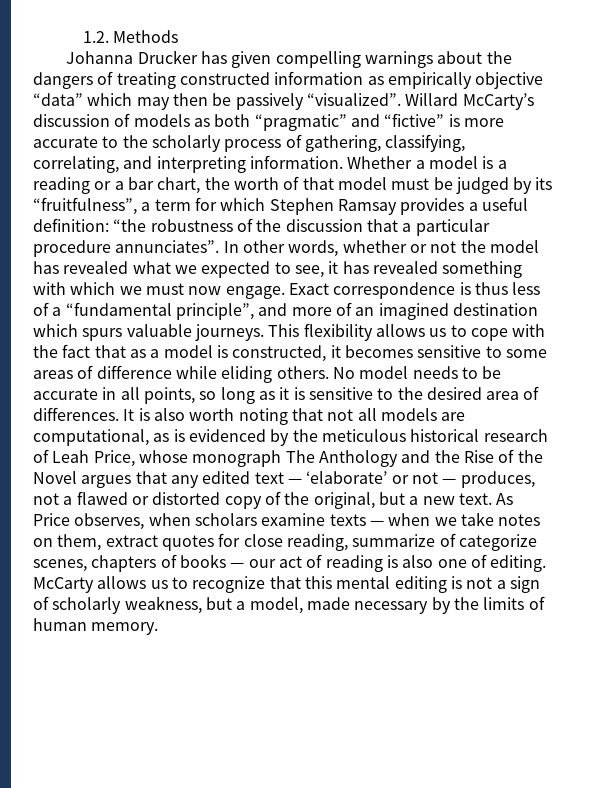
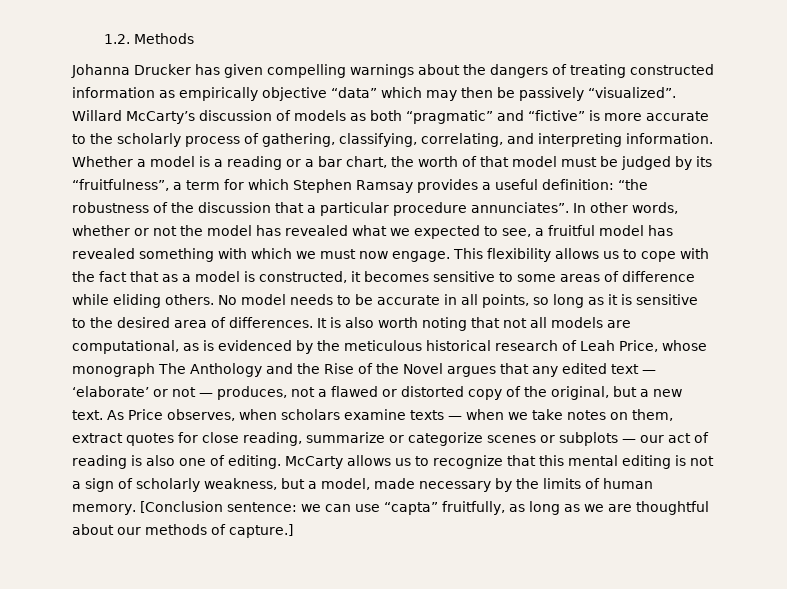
- In other words, whether or not the model has revealed what we expected to see, it has revealed something with which we must now engage.
+ In other words, whether or not the model has revealed what we expected to see, a fruitful model has revealed something with which we must now engage.
- Exact correspondence is thus less of a “fundamental principle”, and more of an imagined destination which spurs valuable journeys.
- As Price observes, when scholars examine texts — when we take notes on them, extract quotes for close reading, summarize of categorize scenes, chapters of books — our act of reading is also one of editing.
+ As Price observes, when scholars examine texts — when we take notes on them, extract quotes for close reading, summarize or categorize scenes or subplots — our act of reading is also one of editing.
+ [Conclusion sentence: we can use “capta” fruitfully, as long as we are thoughtful about our methods of capture.]

